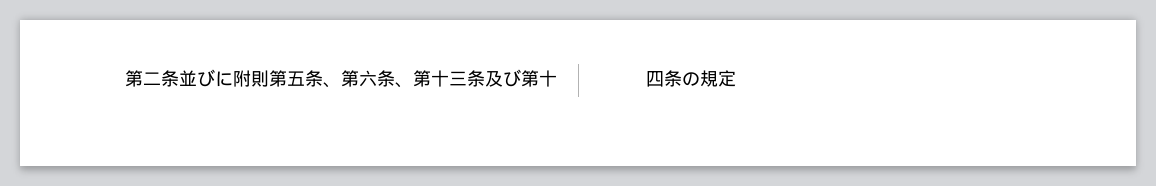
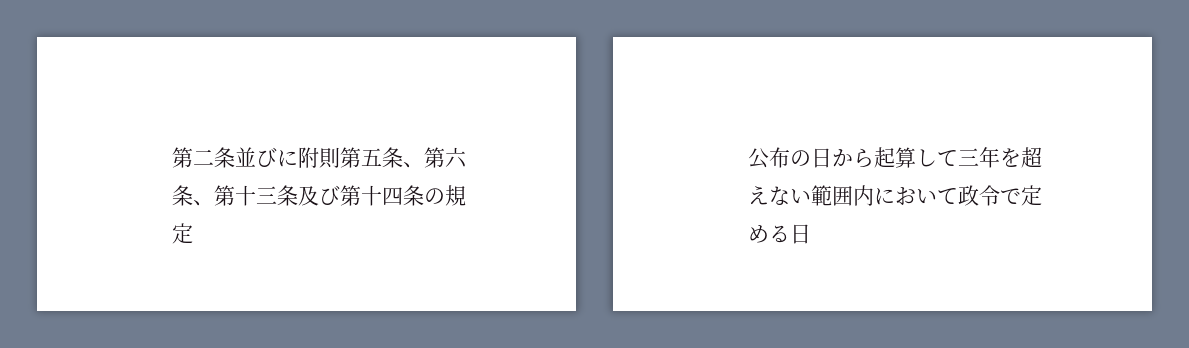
+ 公布の日から起算して三年を超えない範囲内において政令で定める日

